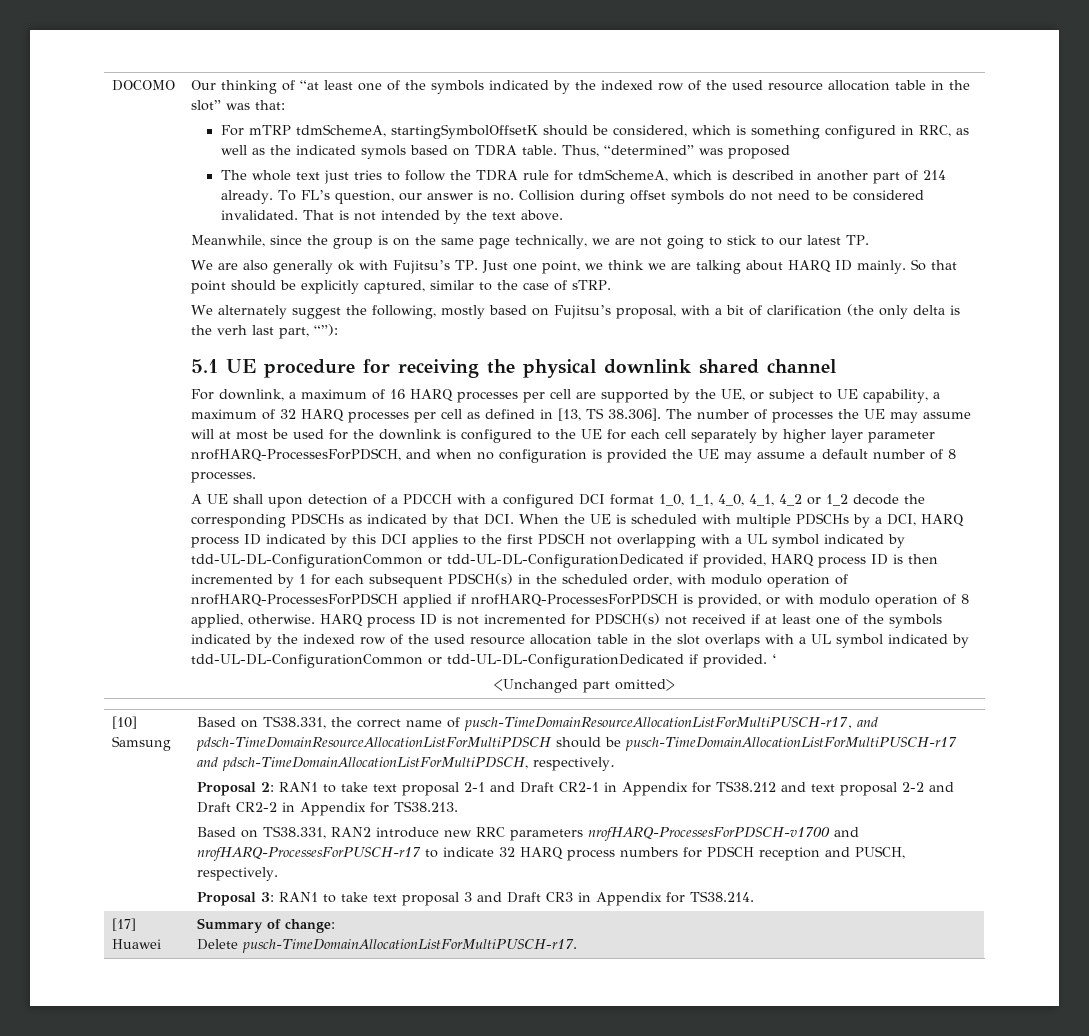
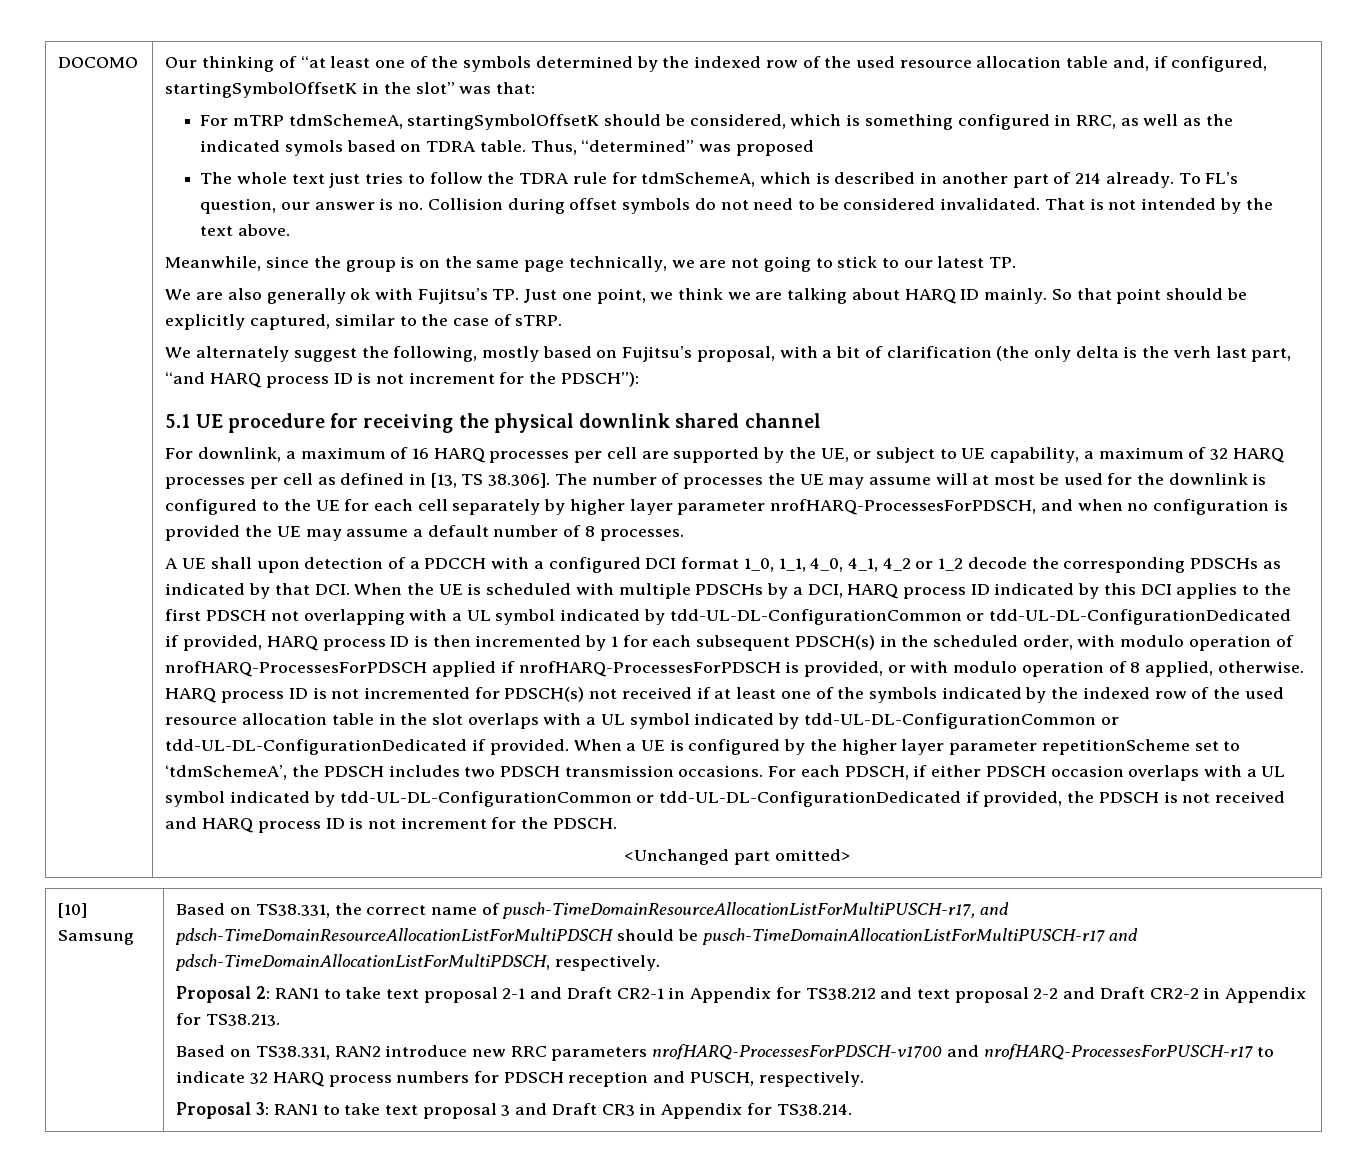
- Our thinking of “at least one of the symbols indicated by the indexed row of the used resource allocation table in the slot” was that:
+ Our thinking of “at least one of the symbols determined by the indexed row of the used resource allocation table and, if configured, startingSymbolOffsetK in the slot” was that:
- We alternately suggest the following, mostly based on Fujitsu’s proposal, with a bit of clarification (the only delta is the verh last part, “”):
+ We alternately suggest the following, mostly based on Fujitsu’s proposal, with a bit of clarification (the only delta is the verh last part, “and HARQ process ID is not increment for the PDSCH”):
- ‘
+ When a UE is configured by the higher layer parameter repetitionScheme set to ‘tdmSchemeA’, the PDSCH includes two PDSCH transmission occasions. For each PDSCH, if either PDSCH occasion overlaps with a UL symbol indicated by tdd-UL-DL-ConfigurationCommon or tdd-UL-DL-ConfigurationDedicated if provided, the PDSCH is not received and HARQ process ID is not increment for the PDSCH.
- [17] Huawei | Summary of change:
- Delete pusch-TimeDomainAllocationListForMultiPUSCH-r17.

